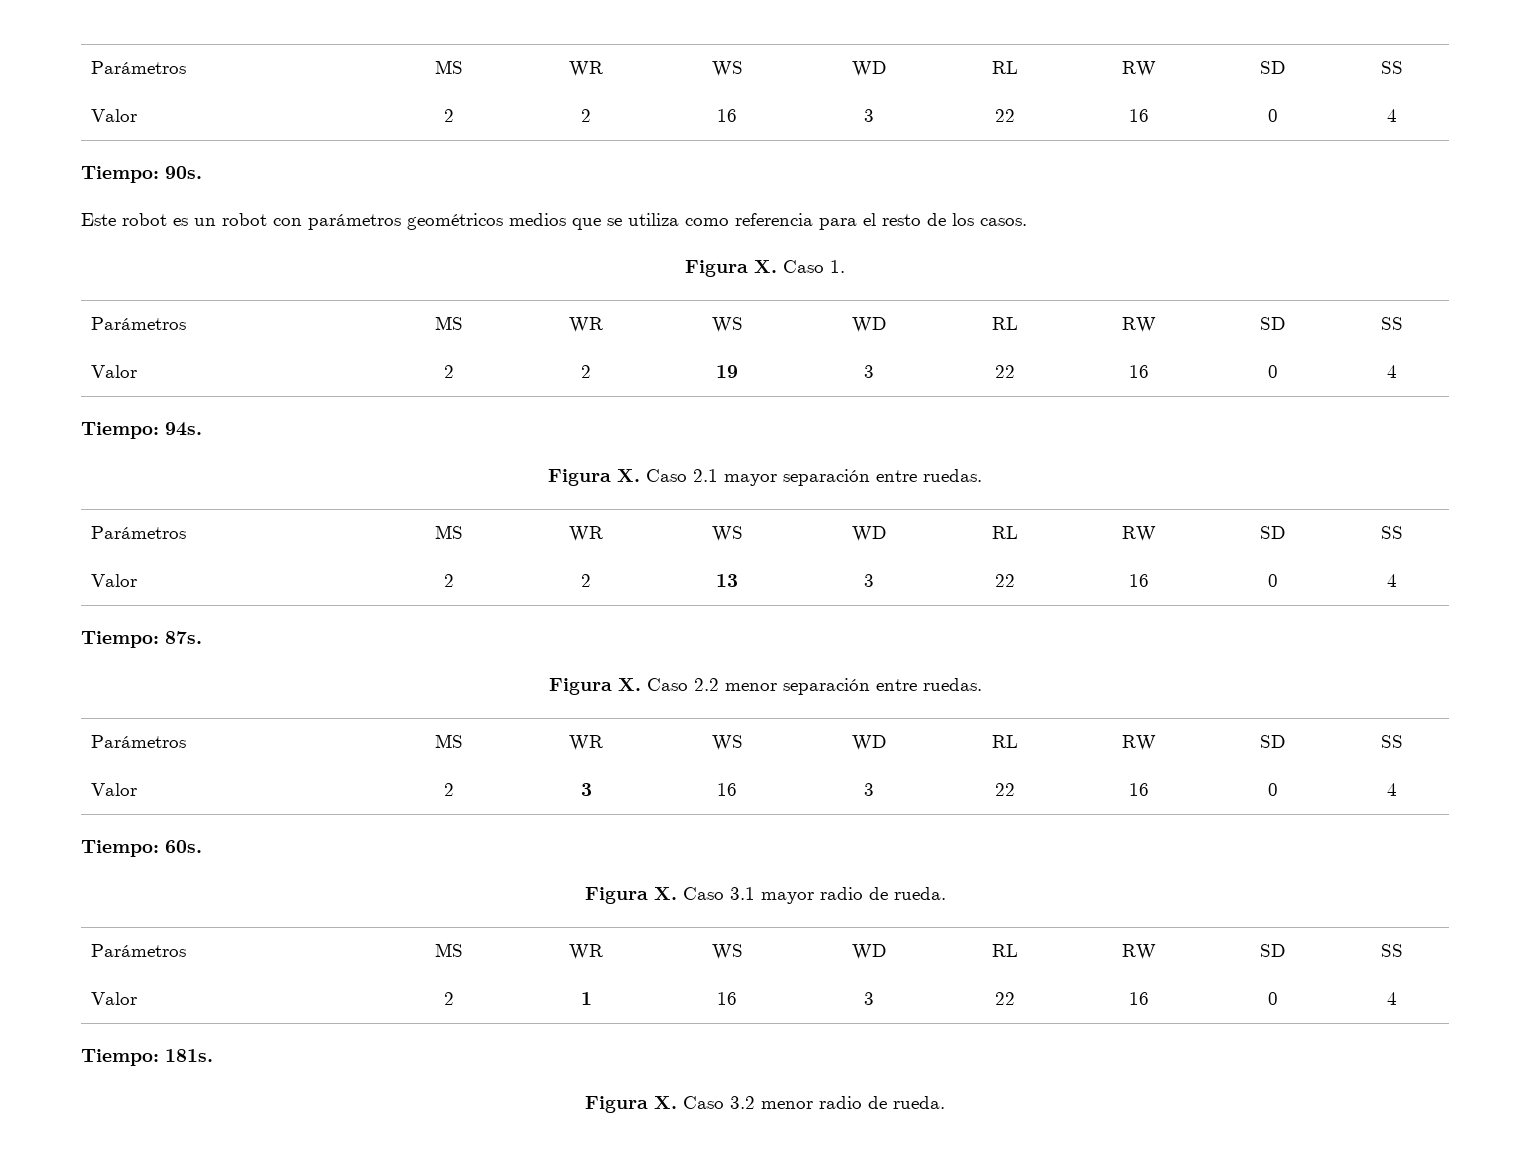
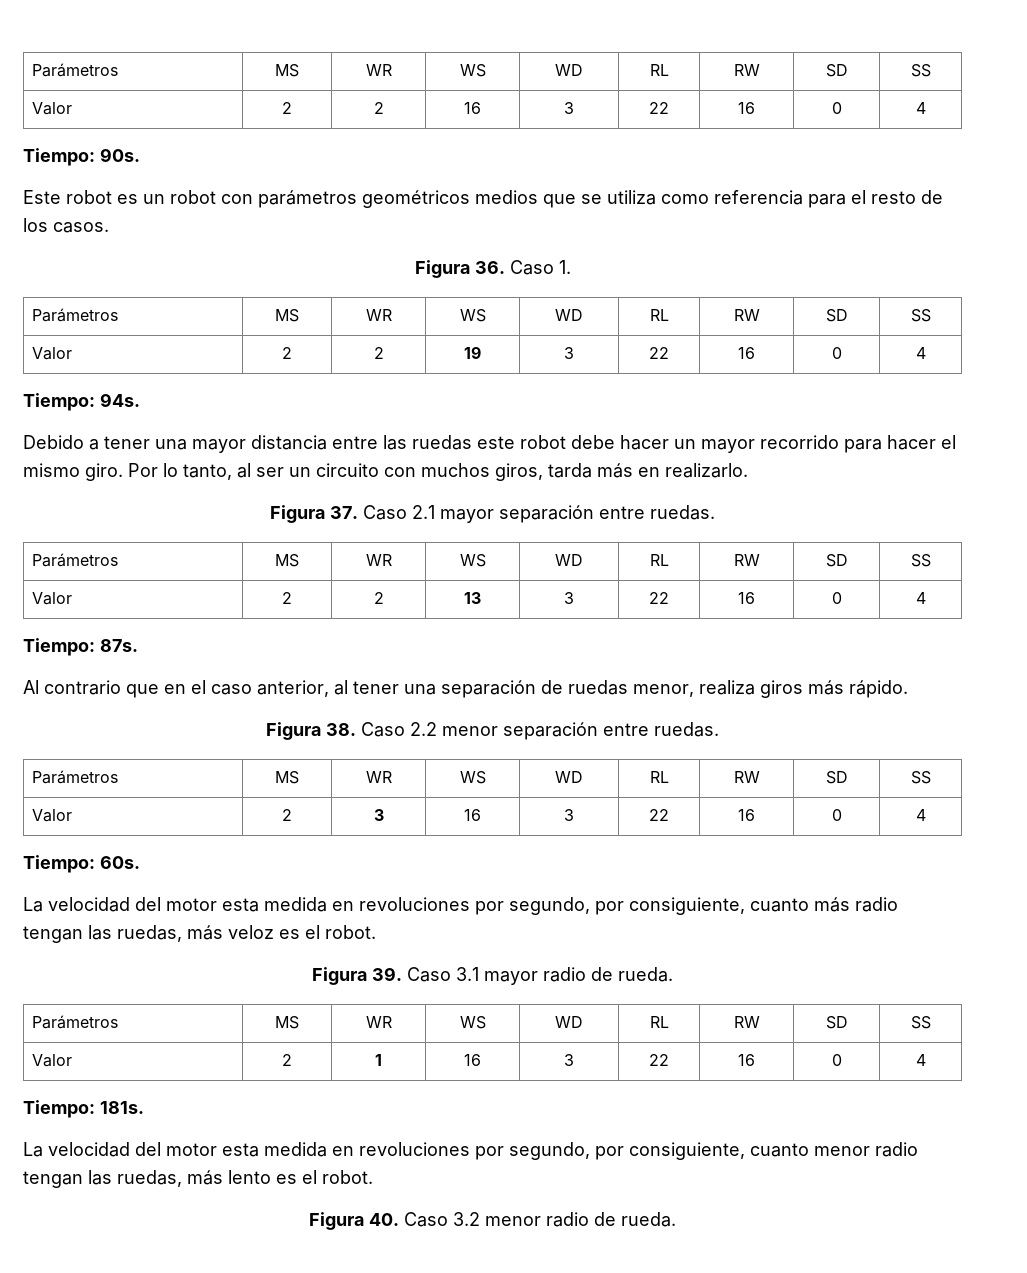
- Figura X. Caso 1.
+ Figura 36. Caso 1.
- Figura X. Caso 2.1 mayor separación entre ruedas.
+ Debido a tener una mayor distancia entre las ruedas este robot debe hacer un mayor recorrido para hacer el mismo giro. Por lo tanto, al ser un circuito con muchos giros, tarda más en realizarlo.
+ Figura 37. Caso 2.1 mayor separación entre ruedas.
- Figura X. Caso 2.2 menor separación entre ruedas.
+ Al contrario que en el caso anterior, al tener una separación de ruedas menor, realiza giros más rápido.
+ Figura 38. Caso 2.2 menor separación entre ruedas.
- Figura X. Caso 3.1 mayor radio de rueda.
+ La velocidad del motor esta medida en revoluciones por segundo, por consiguiente, cuanto más radio tengan las ruedas, más veloz es el robot.
+ Figura 39. Caso 3.1 mayor radio de rueda.
- Figura X. Caso 3.2 menor radio de rueda.
+ La velocidad del motor esta medida en revoluciones por segundo, por consiguiente, cuanto menor radio tengan las ruedas, más lento es el robot.
+ Figura 40. Caso 3.2 menor radio de rueda.

